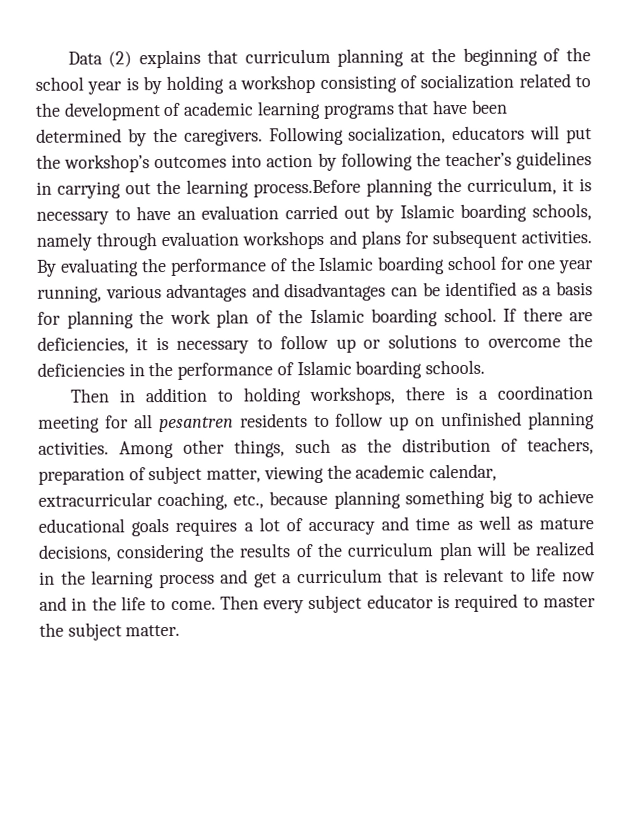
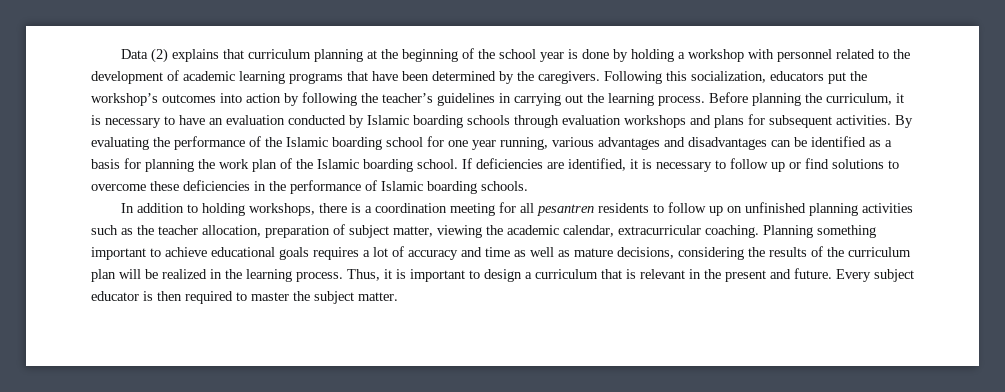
- Data (2) explains that curriculum planning at the beginning of the school year is by holding a workshop consisting of socialization related to the development of academic learning programs that have been determined by the caregivers.
+ Data (2) explains that curriculum planning at the beginning of the school year is done by holding a workshop with personnel related to the development of academic learning programs that have been determined by the caregivers.
- Following socialization, educators will put the workshop’s outcomes into action by following the teacher’s guidelines in carrying out the learning process.Before planning the curriculum, it is necessary to have an evaluation carried out by Islamic boarding schools, namely through evaluation workshops and plans for subsequent activities.
+ Following this socialization, educators put the workshop’s outcomes into action by following the teacher’s guidelines in carrying out the learning process. Before planning the curriculum, it is necessary to have an evaluation conducted by Islamic boarding schools through evaluation workshops and plans for subsequent activities.
- If there are deficiencies, it is necessary to follow up or solutions to overcome the deficiencies in the performance of Islamic boarding schools.
+ If deficiencies are identified, it is necessary to follow up or find solutions to overcome these deficiencies in the performance of Islamic boarding schools.
- Then in addition to holding workshops, there is a coordination meeting for all pesantren residents to follow up on unfinished planning activities. Among other things, such as the distribution of teachers, preparation of subject matter, viewing the academic calendar, extracurricular coaching, etc., because planning something big to achieve educational goals requires a lot of accuracy and time as well as mature decisions, considering the results of the curriculum plan will be realized in the learning process and get a curriculum that is relevant to life now and in the life to come. Then every subject educator is required to master the subject matter.
+ In addition to holding workshops, there is a coordination meeting for all pesantren residents to follow up on unfinished planning activities such as the teacher allocation, preparation of subject matter, viewing the academic calendar, extracurricular coaching. Planning something important to achieve educational goals requires a lot of accuracy and time as well as mature decisions, considering the results of the curriculum plan will be realized in the learning process. Thus, it is important to design a curriculum that is relevant in the present and future. Every subject educator is then required to master the subject matter.

